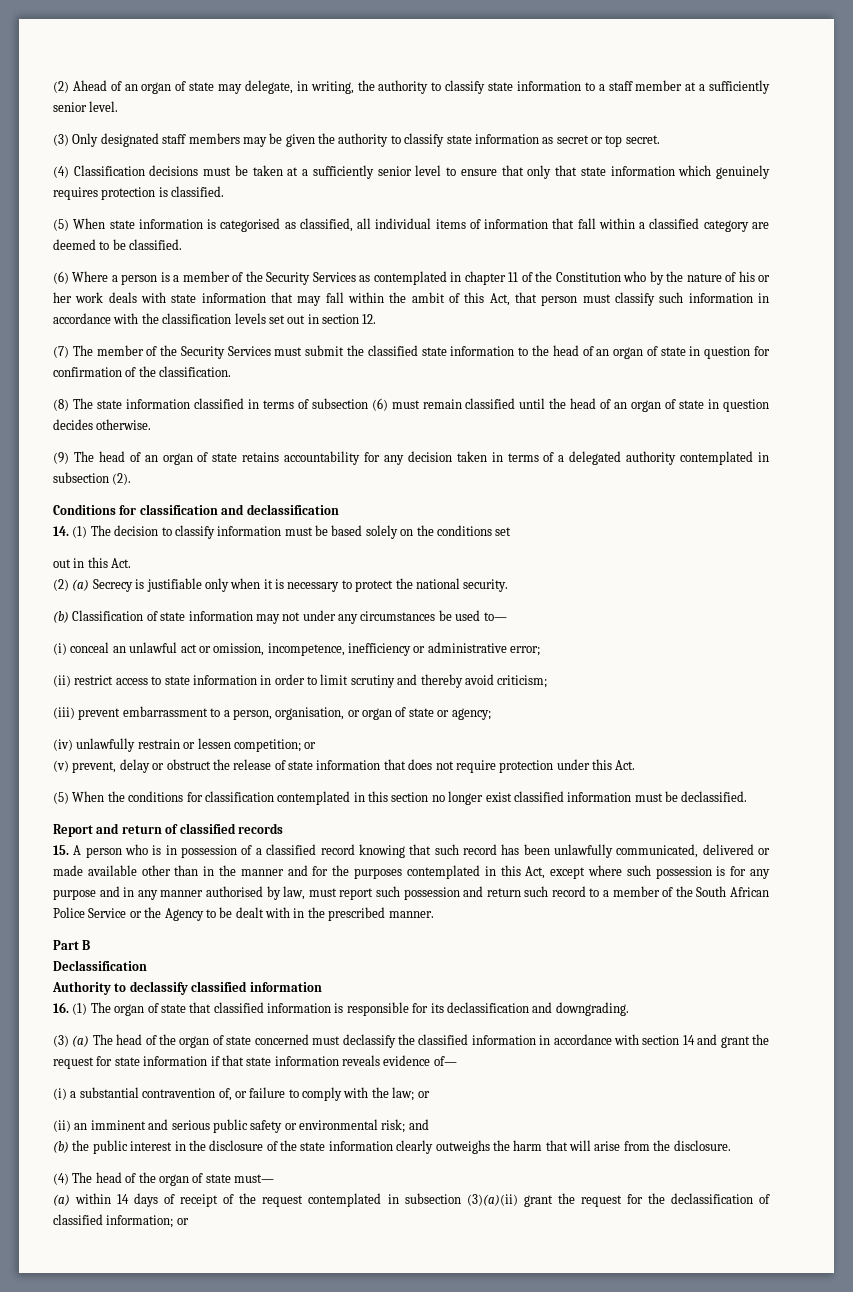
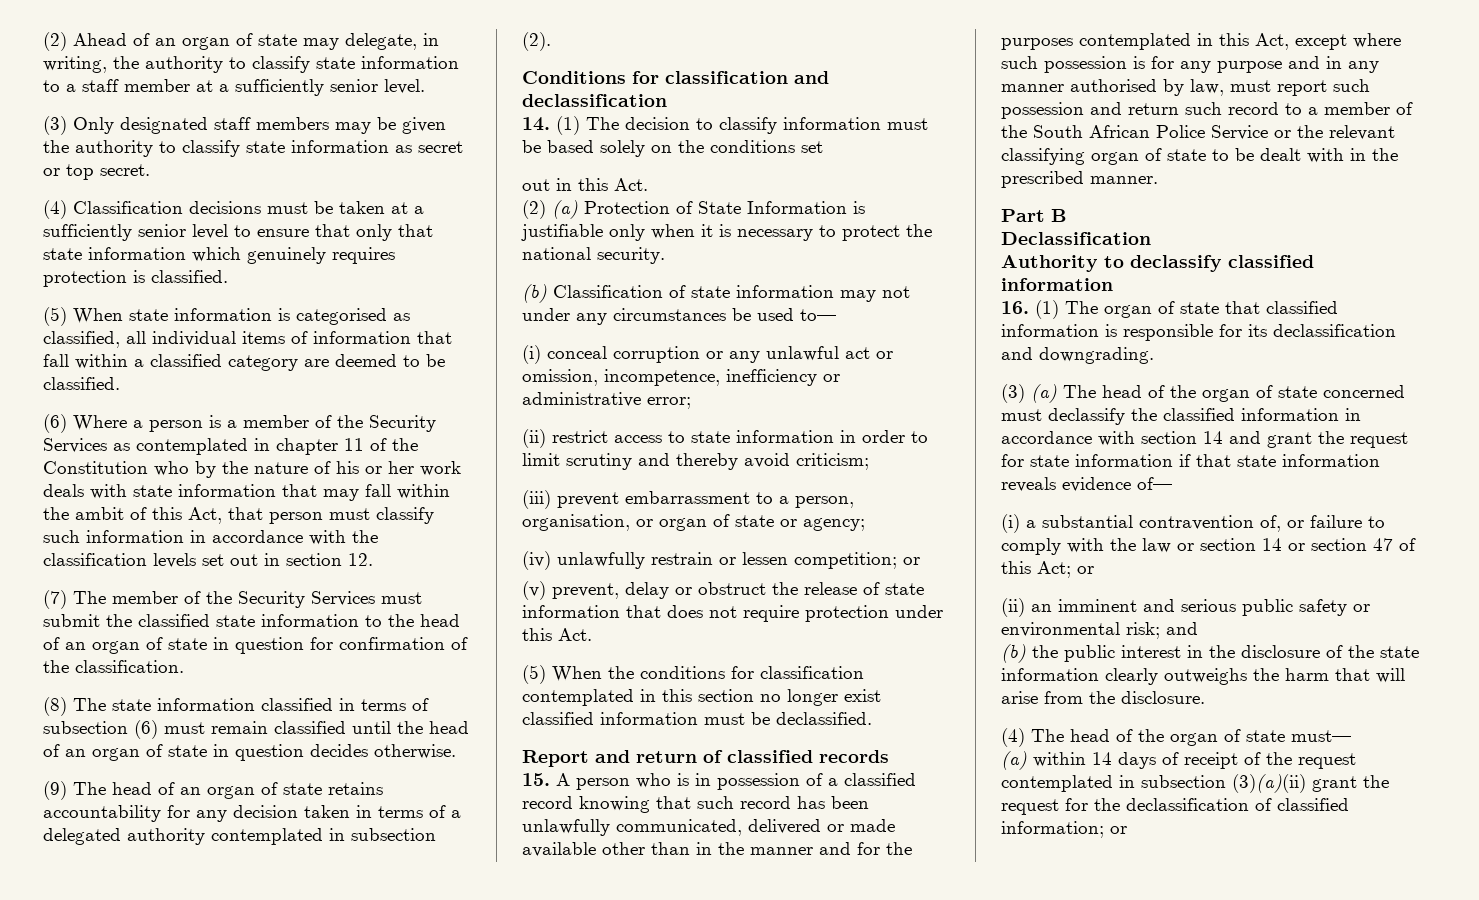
- (2) (a) Secrecy is justifiable only when it is necessary to protect the national security.
+ (2) (a) Protection of State Information is justifiable only when it is necessary to protect the national security.
- (i) conceal an unlawful act or omission, incompetence, inefficiency or administrative error;
+ (i) conceal corruption or any unlawful act or omission, incompetence, inefficiency or administrative error;
- 15. A person who is in possession of a classified record knowing that such record has been unlawfully communicated, delivered or made available other than in the manner and for the purposes contemplated in this Act, except where such possession is for any purpose and in any manner authorised by law, must report such possession and return such record to a member of the South African Police Service or the Agency to be dealt with in the prescribed manner.
+ 15. A person who is in possession of a classified record knowing that such record has been unlawfully communicated, delivered or made available other than in the manner and for the purposes contemplated in this Act, except where such possession is for any purpose and in any manner authorised by law, must report such possession and return such record to a member of the South African Police Service or the relevant classifying organ of state to be dealt with in the prescribed manner.
- (i) a substantial contravention of, or failure to comply with the law; or
+ (i) a substantial contravention of, or failure to comply with the law or section 14 or section 47 of this Act; or

